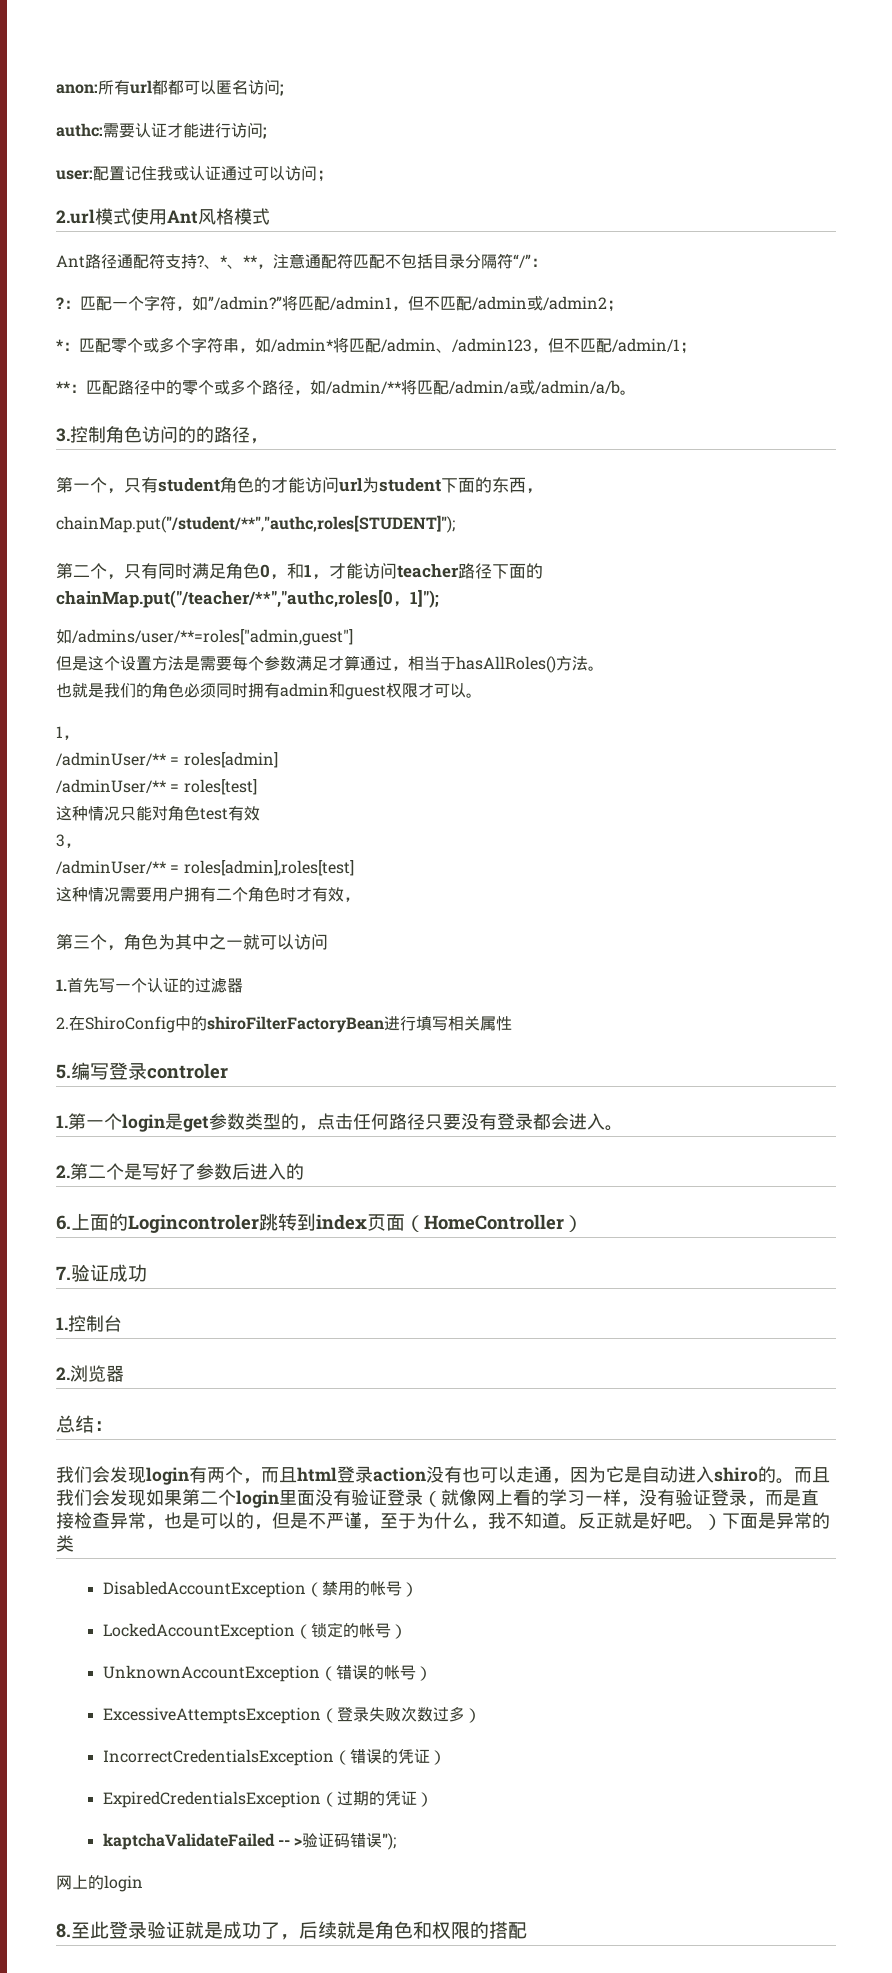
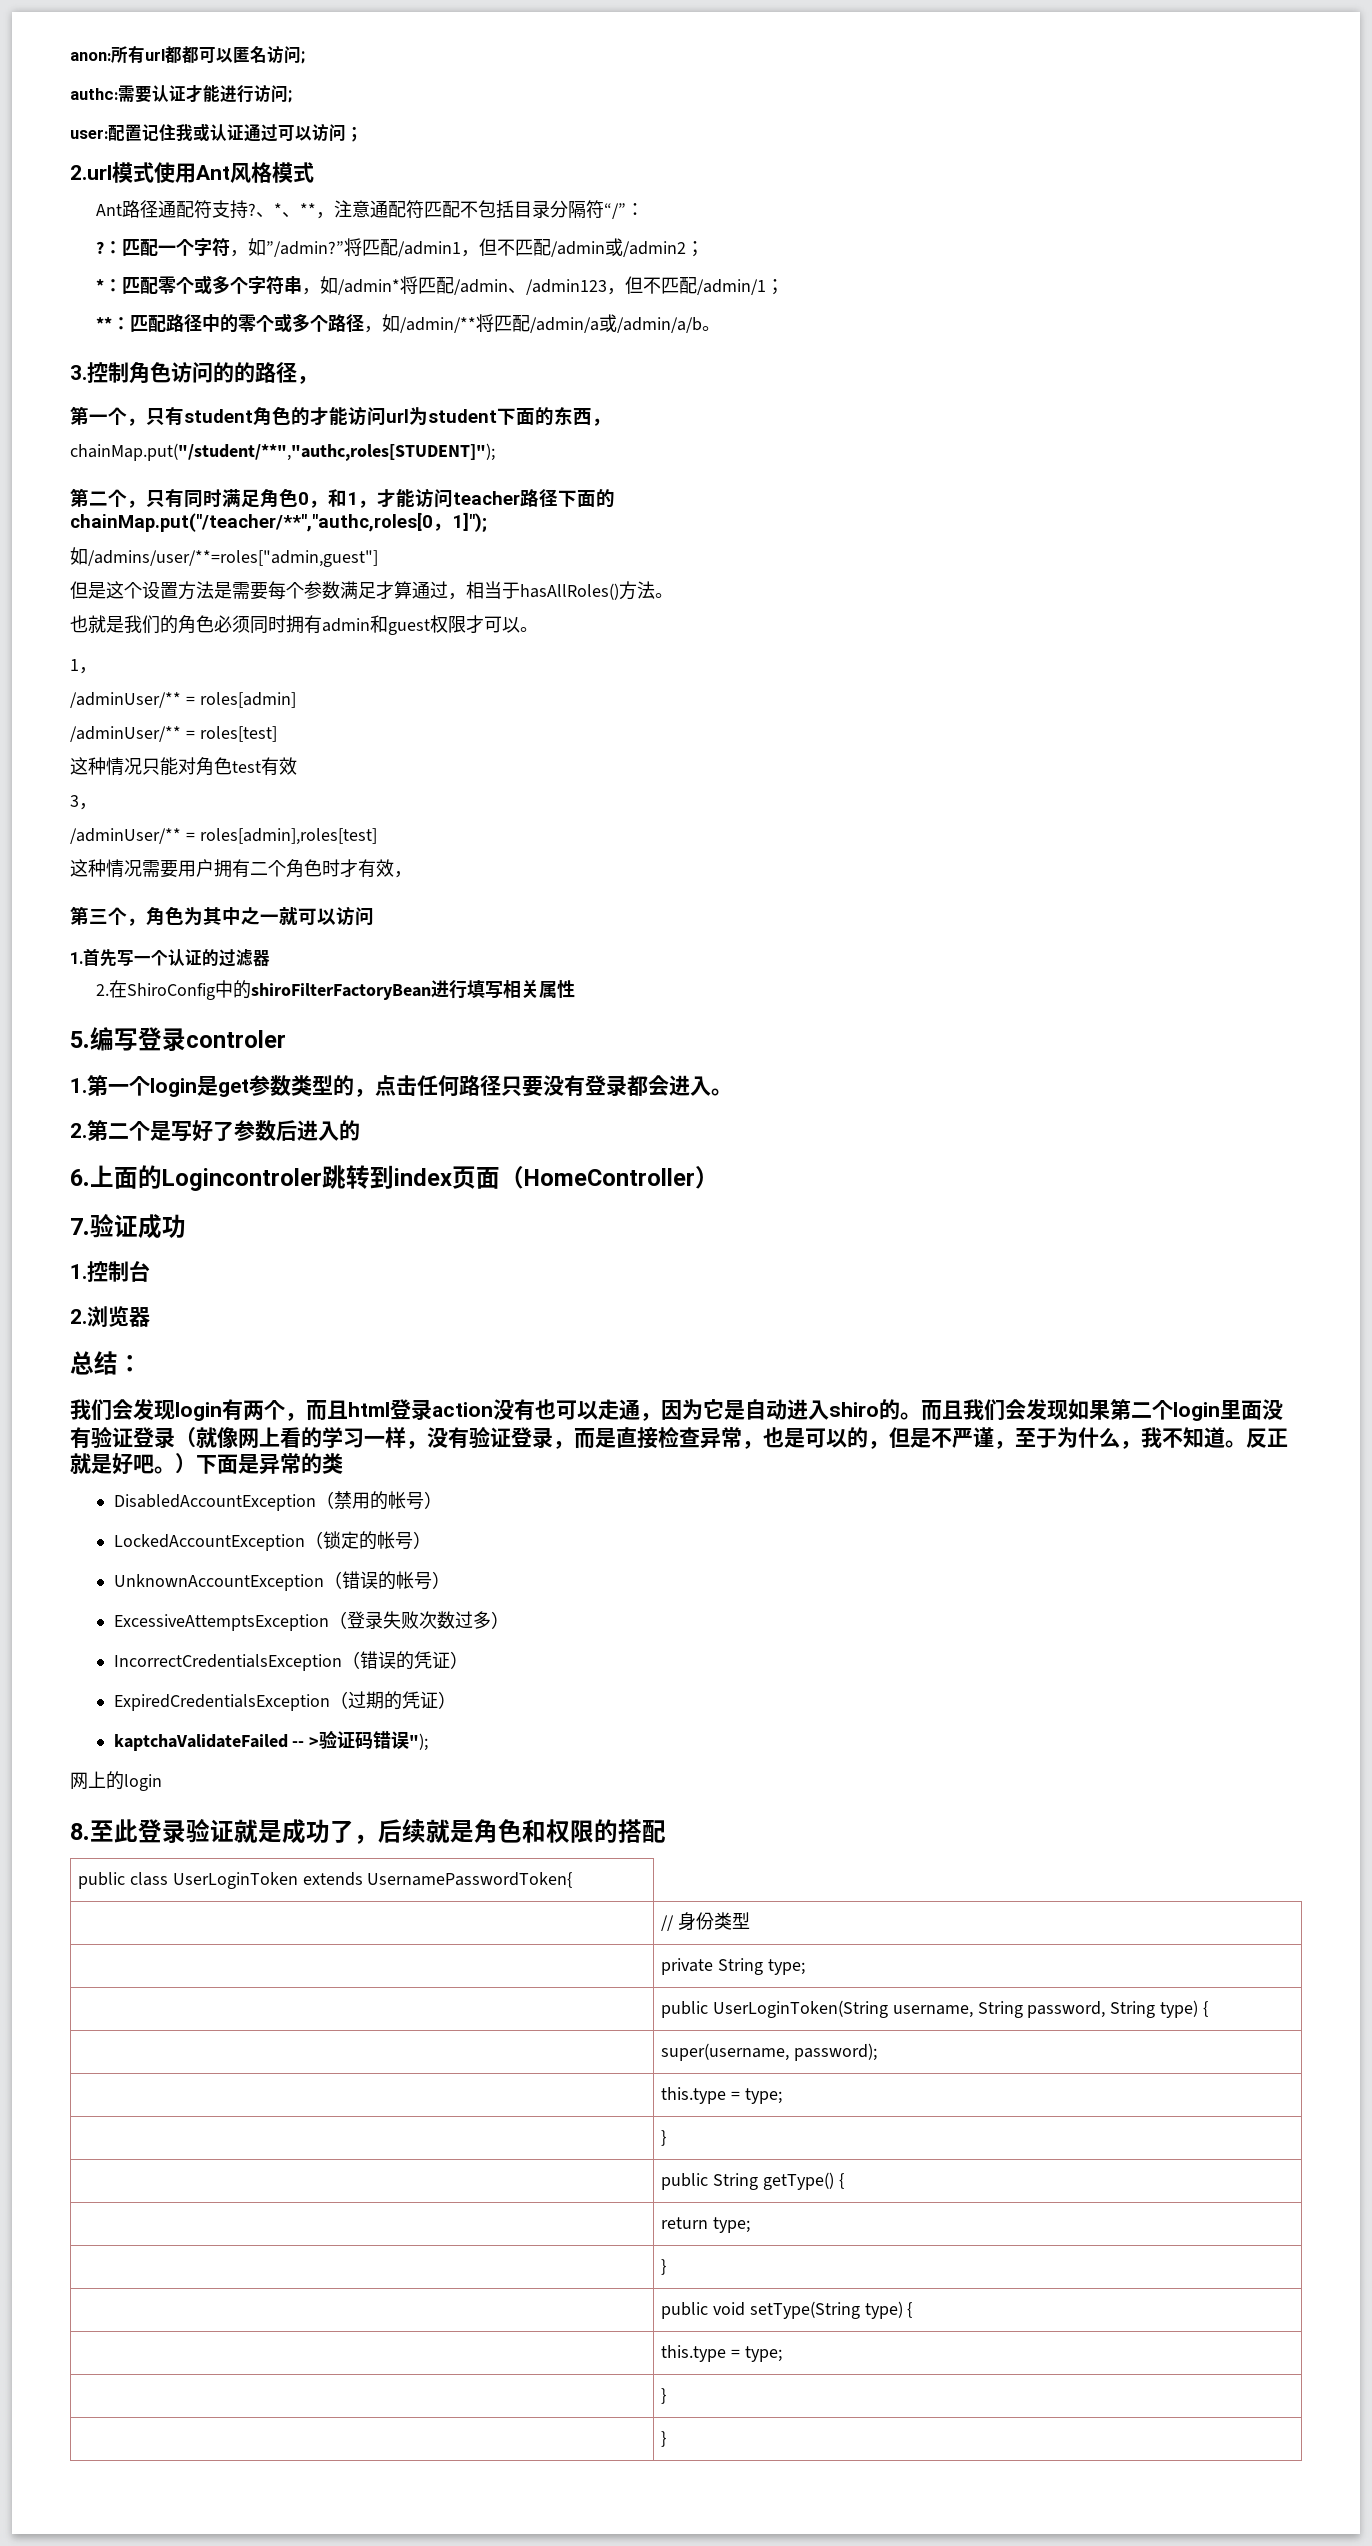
+ public class UserLoginToken extends UsernamePasswordToken{
+ | // 身份类型
+ | private String type;
+ | public UserLoginToken(String username, String password, String type) {
+ | super(username, password);
+ | this.type = type;
+ | }
+ | public String getType() {
+ | return type;
+ | }
+ | public void setType(String type) {
+ | this.type = type;
+ | }
+ | }

